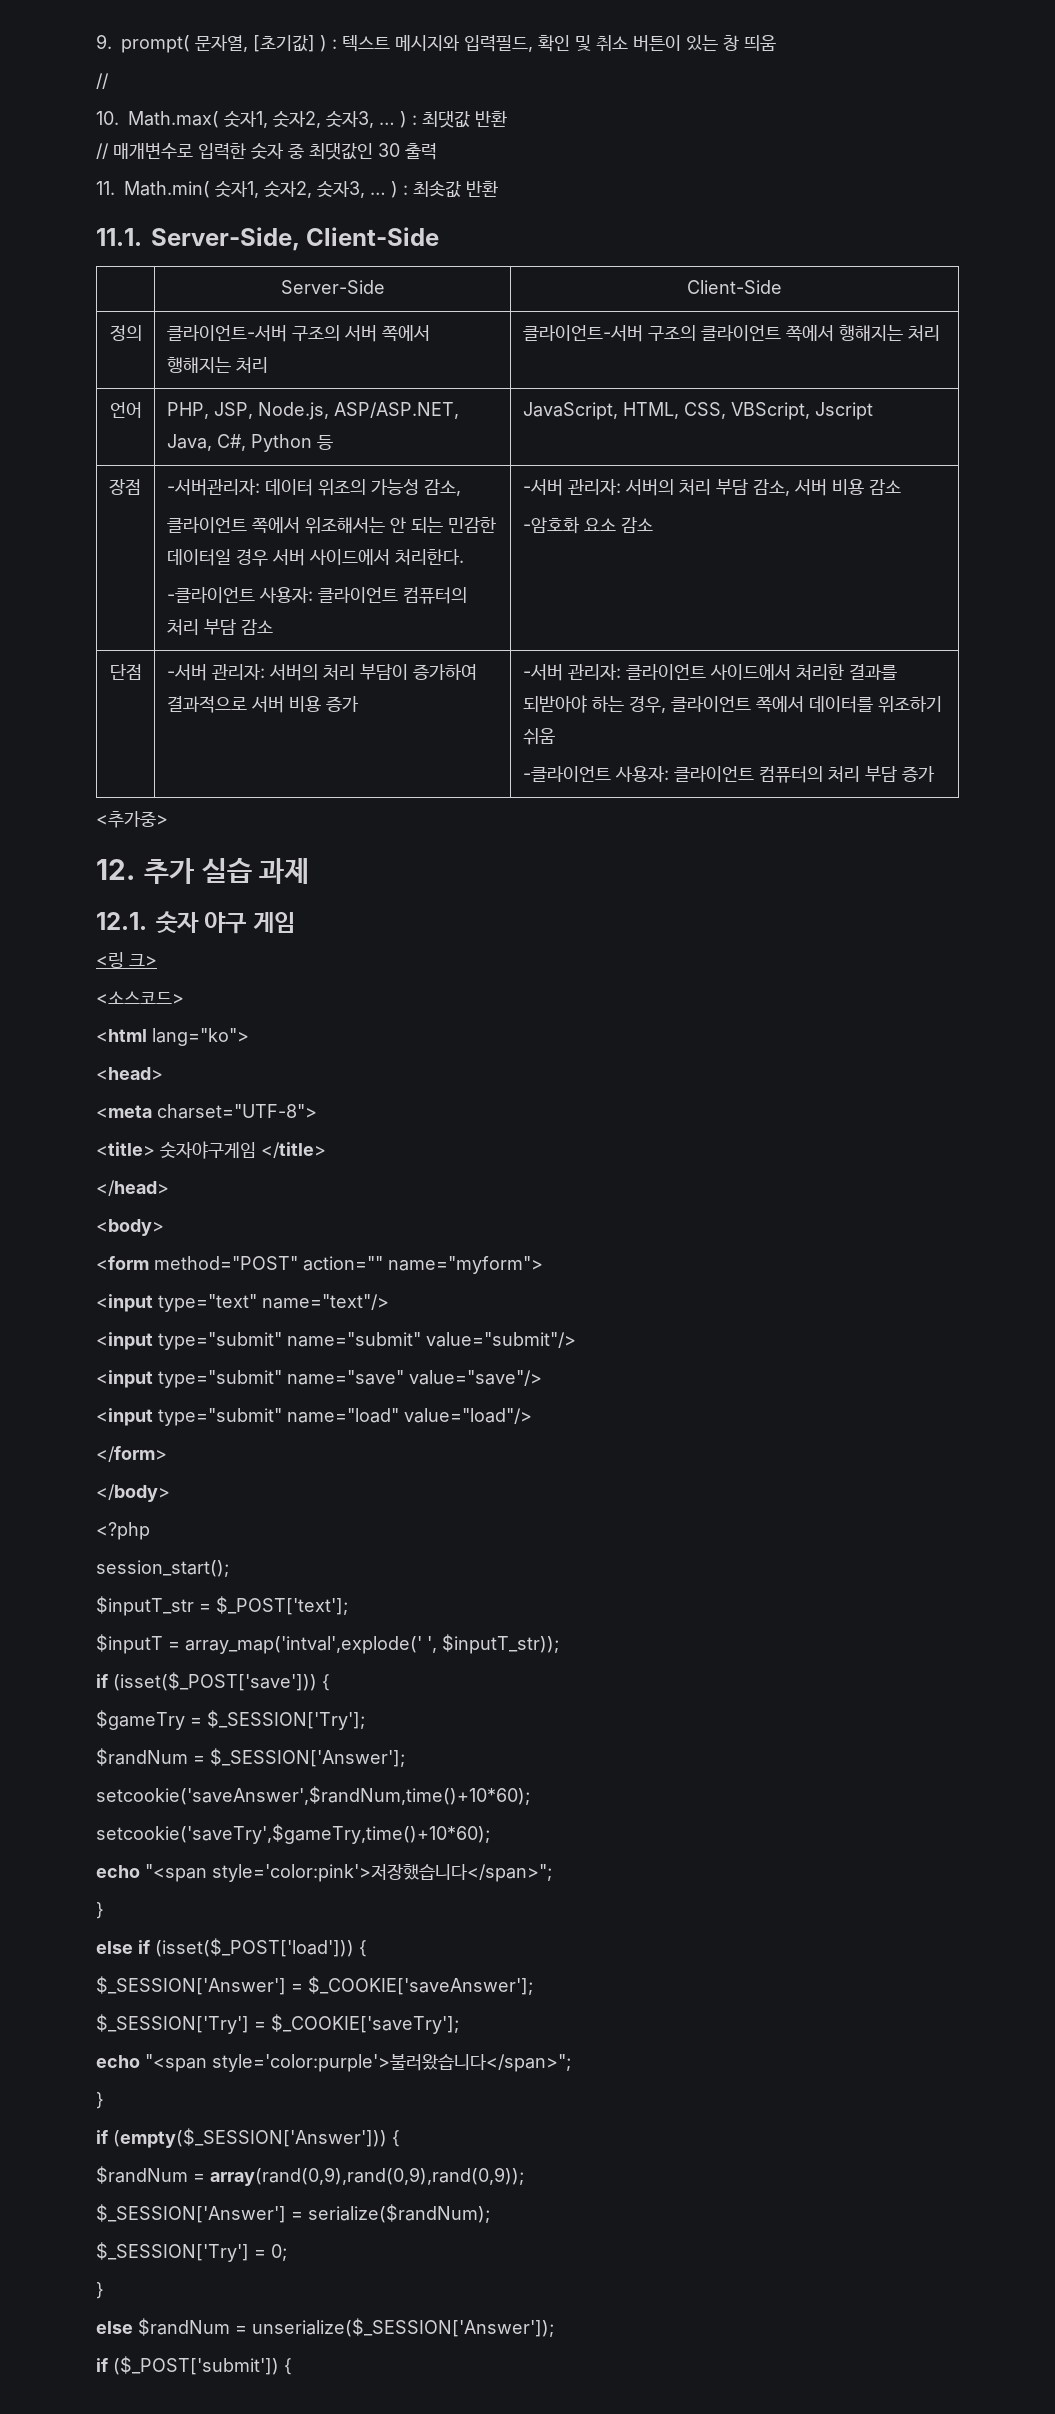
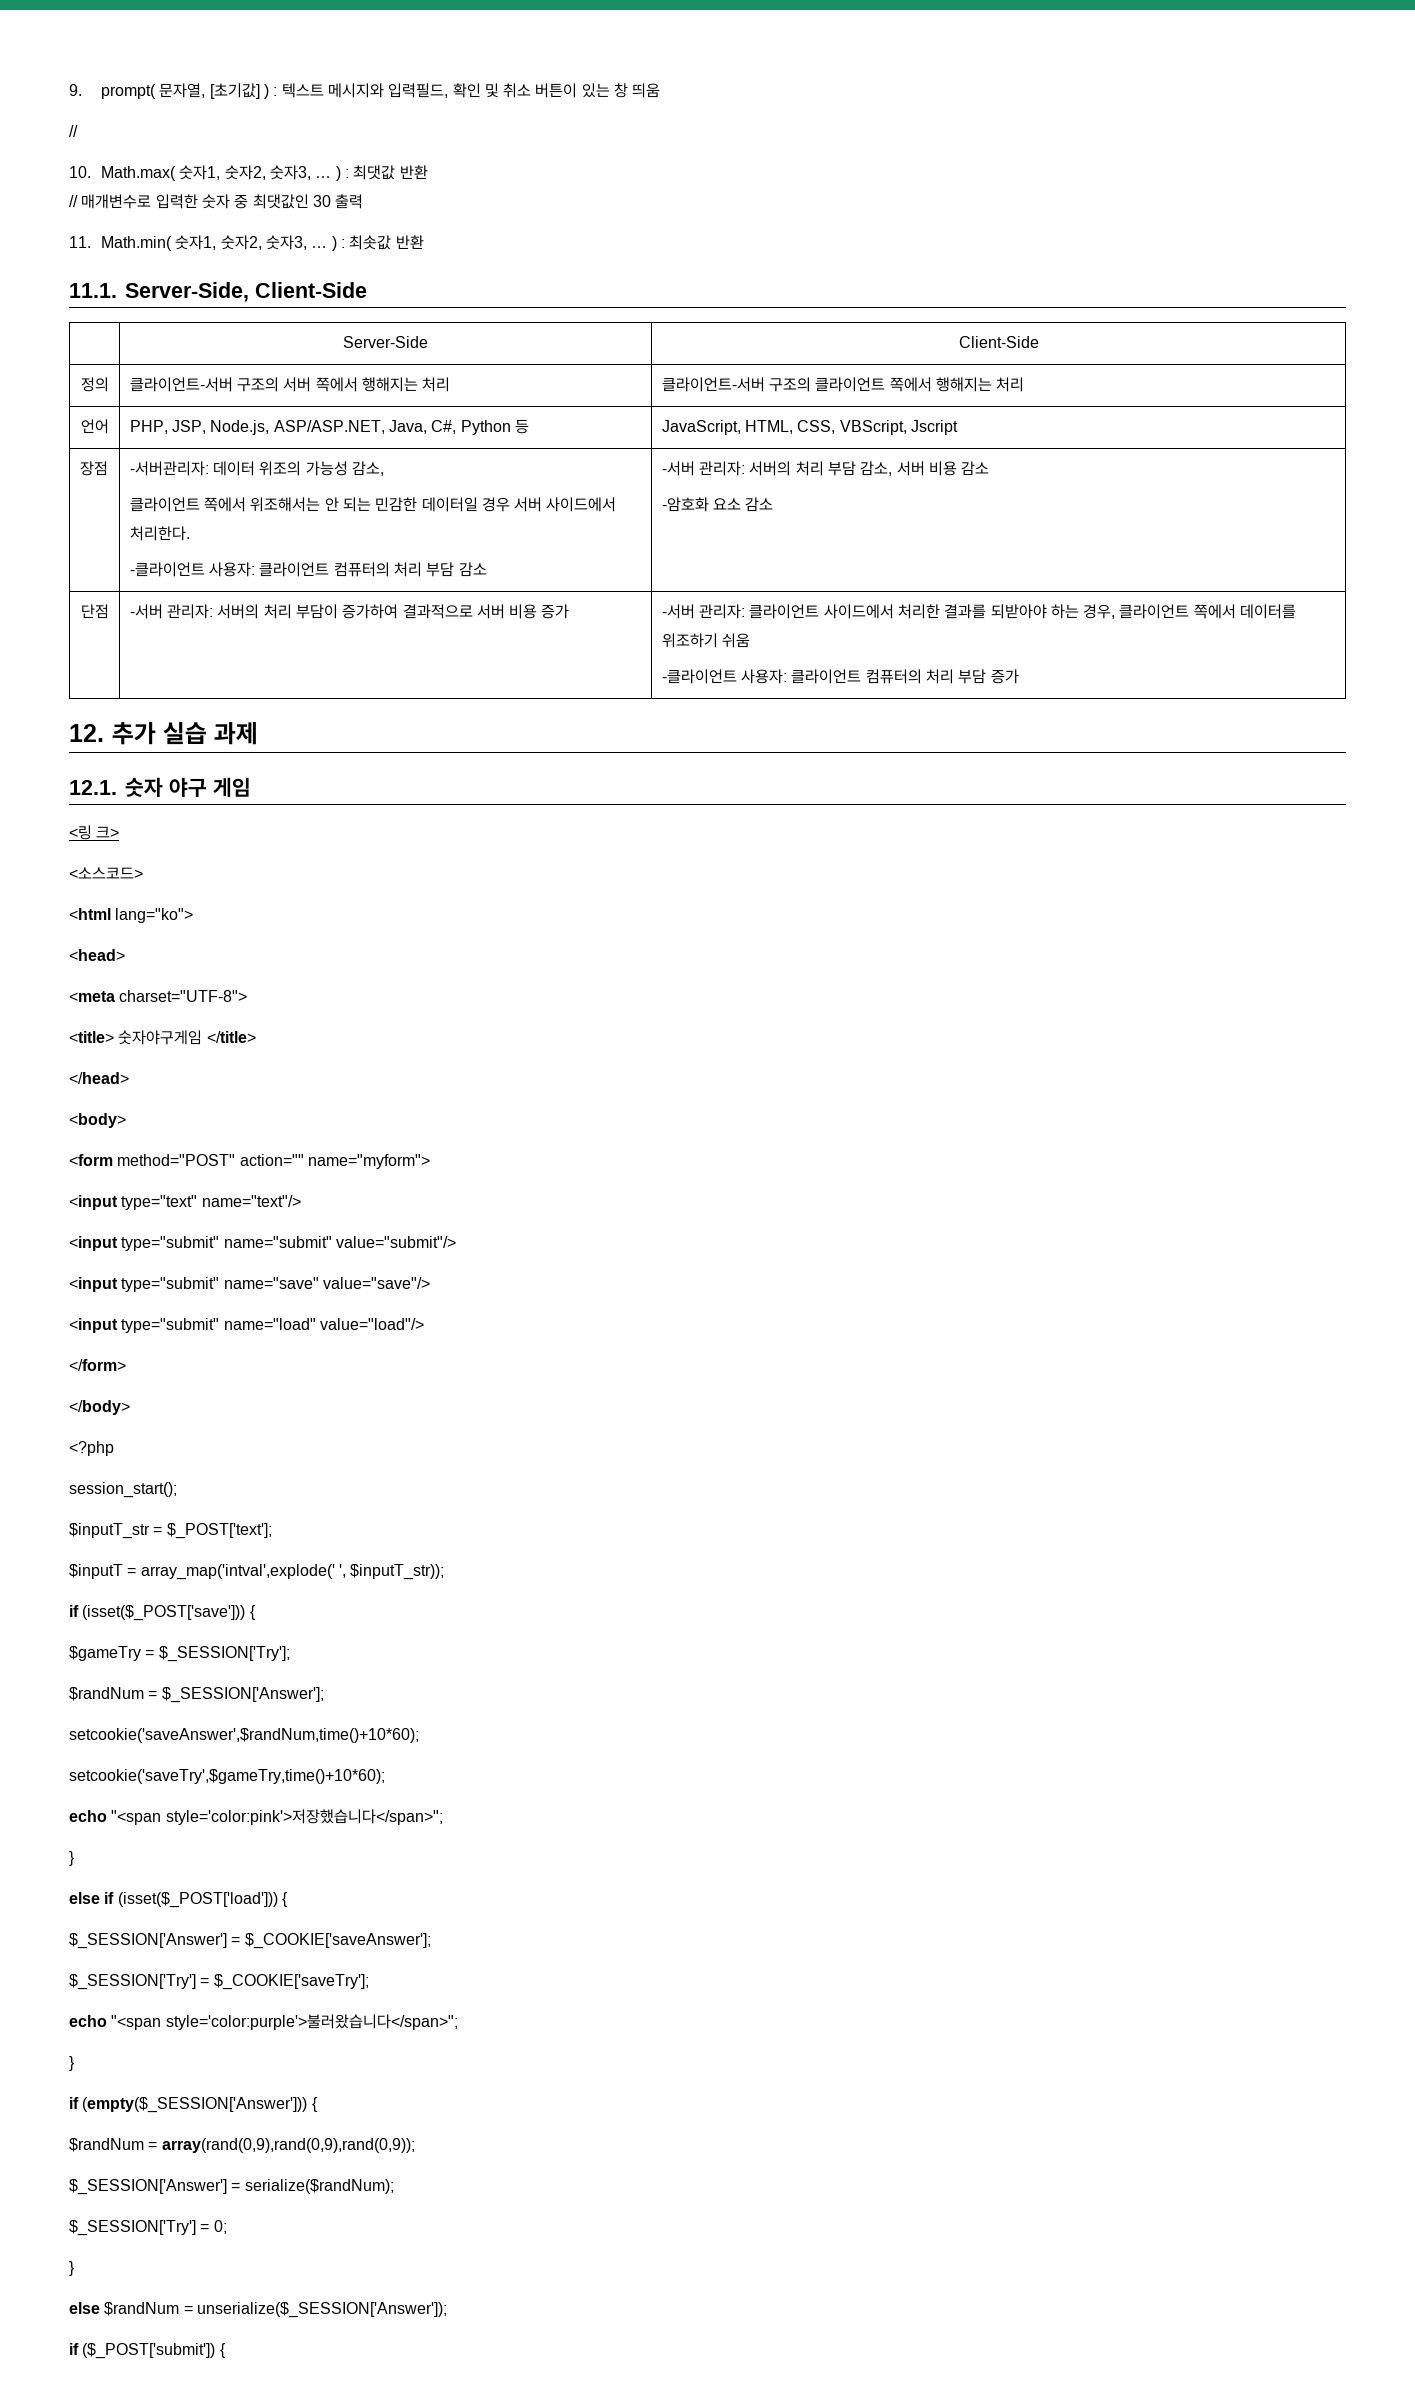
- <추가중>

